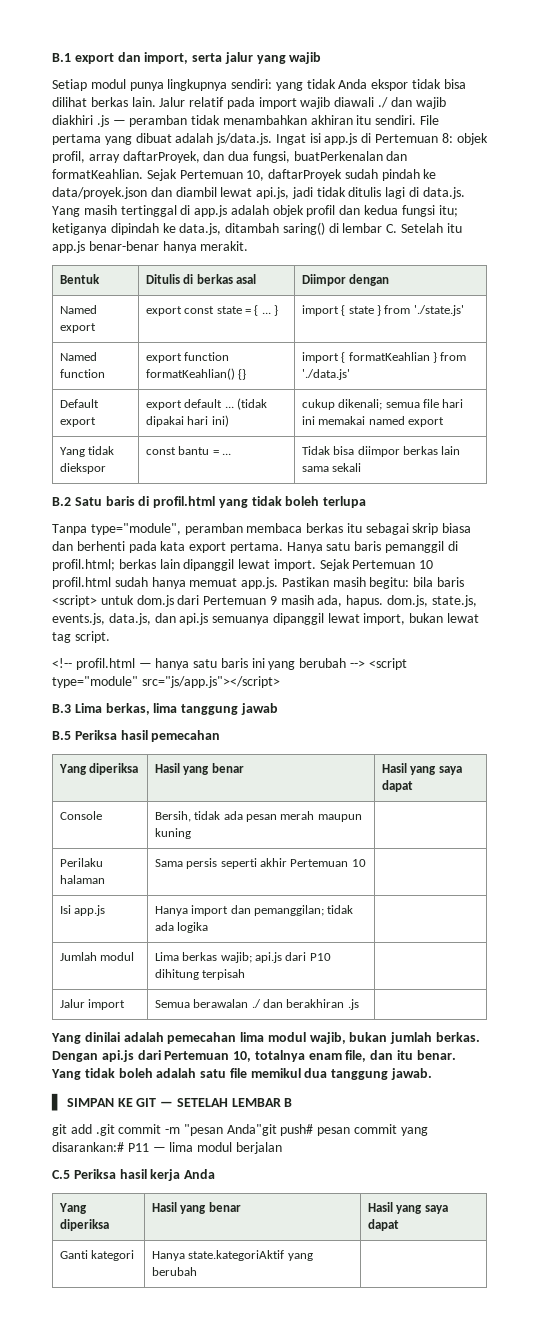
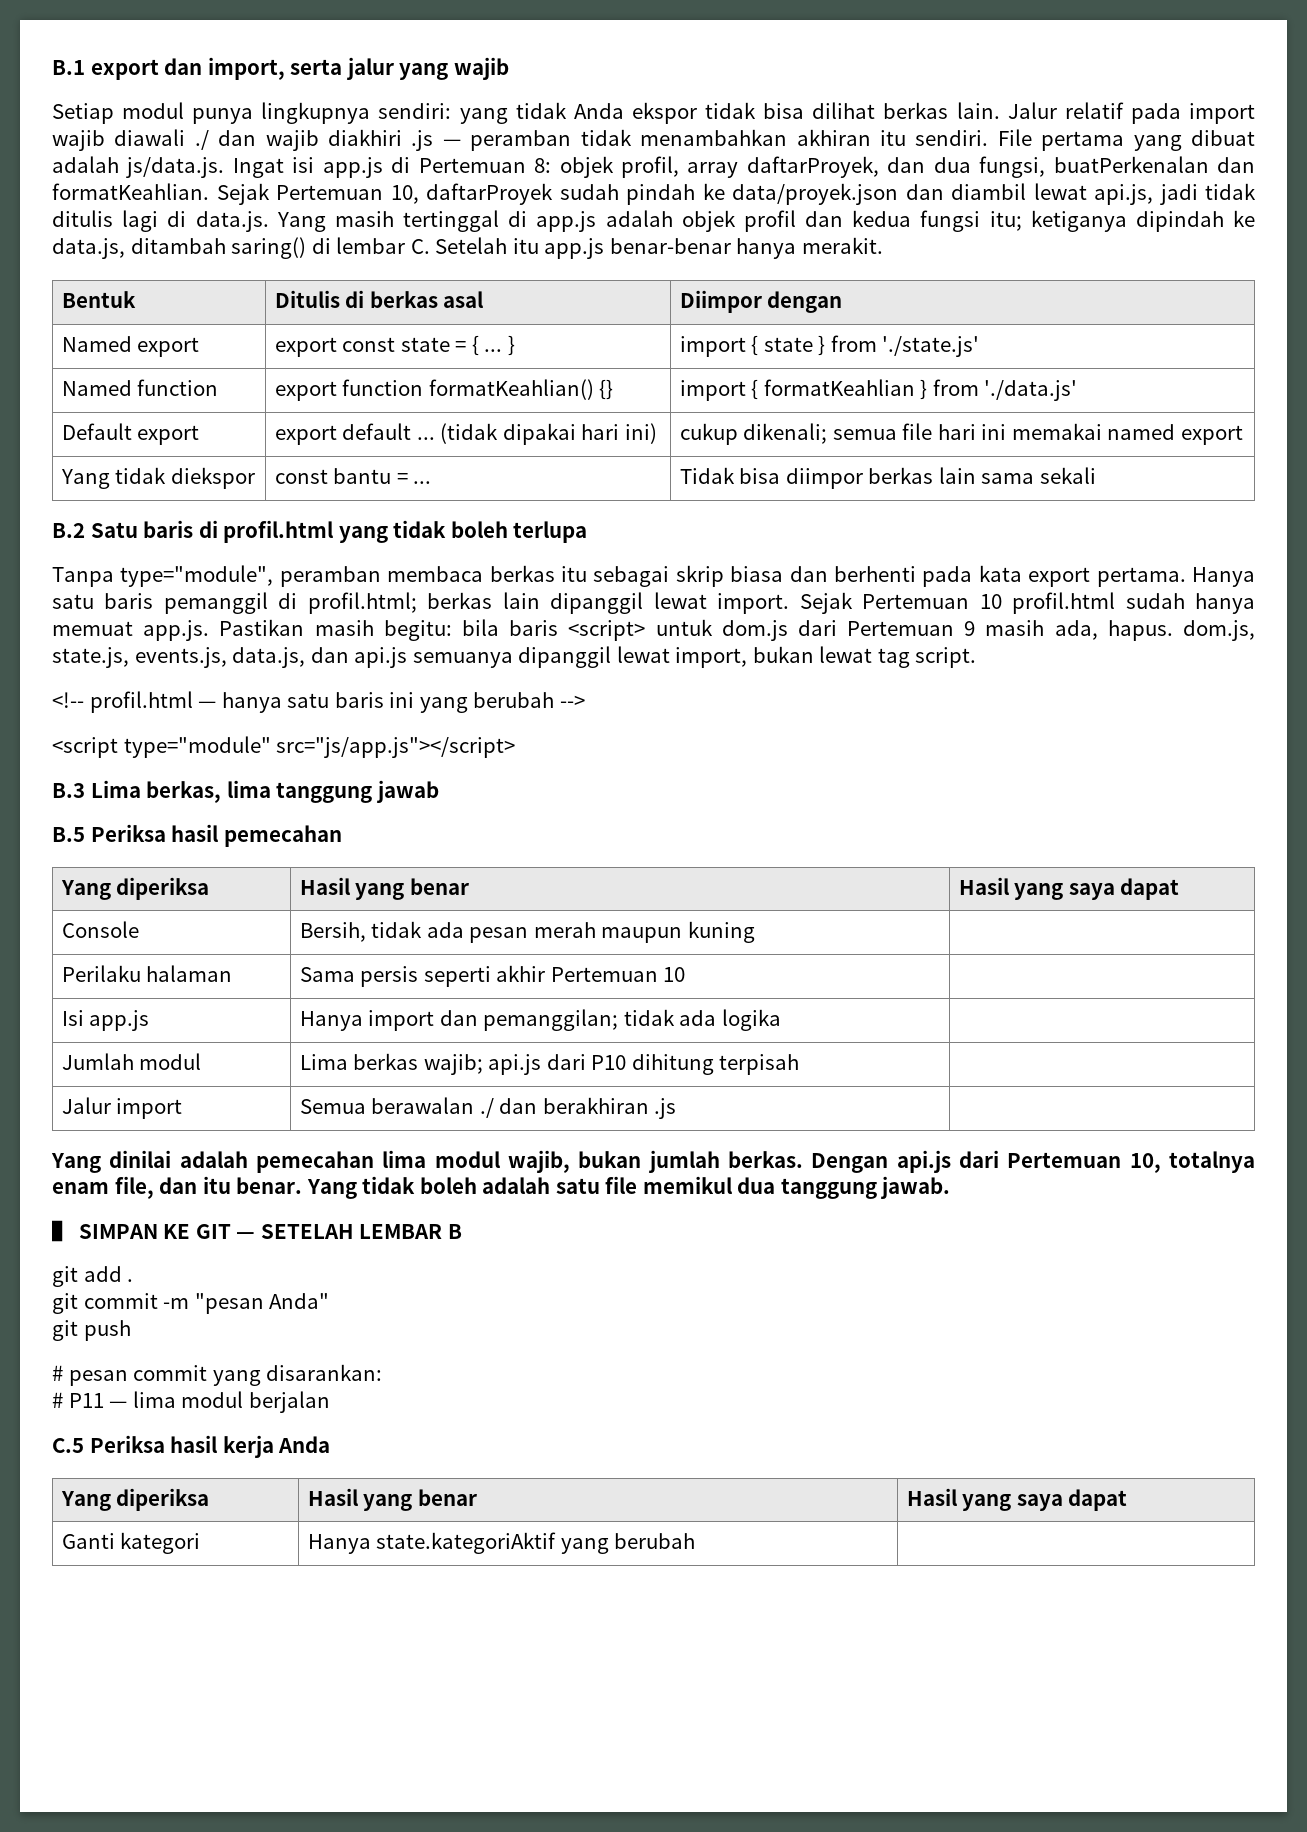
- <!-- profil.html — hanya satu baris ini yang berubah --> <script type="module" src="js/app.js"></script>
+ <!-- profil.html — hanya satu baris ini yang berubah -->
+ <script type="module" src="js/app.js"></script>
- git add .git commit -m "pesan Anda"git push# pesan commit yang disarankan:# P11 — lima modul berjalan
+ git add .
+ git commit -m "pesan Anda"
+ git push
+ # pesan commit yang disarankan:
+ # P11 — lima modul berjalan

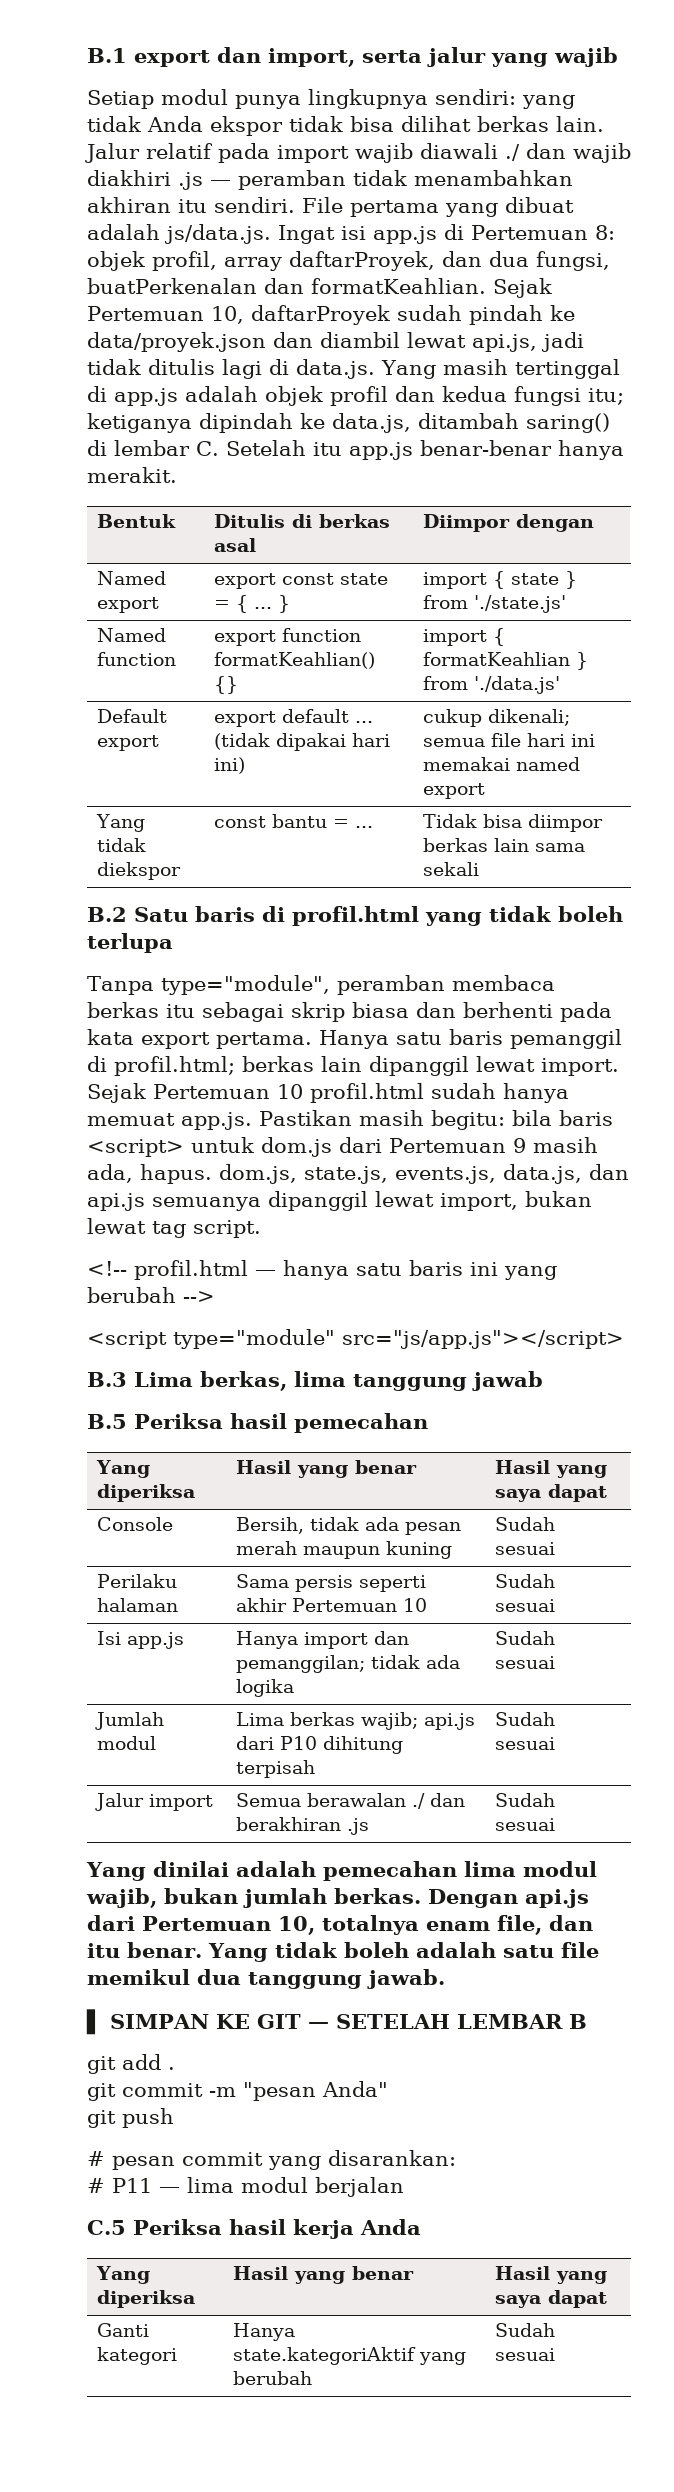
- Console | Bersih, tidak ada pesan merah maupun kuning |
+ Console | Bersih, tidak ada pesan merah maupun kuning | Sudah sesuai
- Perilaku halaman | Sama persis seperti akhir Pertemuan 10 |
+ Perilaku halaman | Sama persis seperti akhir Pertemuan 10 | Sudah sesuai
- Isi app.js | Hanya import dan pemanggilan; tidak ada logika |
+ Isi app.js | Hanya import dan pemanggilan; tidak ada logika | Sudah sesuai
- Jumlah modul | Lima berkas wajib; api.js dari P10 dihitung terpisah |
+ Jumlah modul | Lima berkas wajib; api.js dari P10 dihitung terpisah | Sudah sesuai
- Jalur import | Semua berawalan ./ dan berakhiran .js |
+ Jalur import | Semua berawalan ./ dan berakhiran .js | Sudah sesuai
- Ganti kategori | Hanya state.kategoriAktif yang berubah |
+ Ganti kategori | Hanya state.kategoriAktif yang berubah | Sudah sesuai

